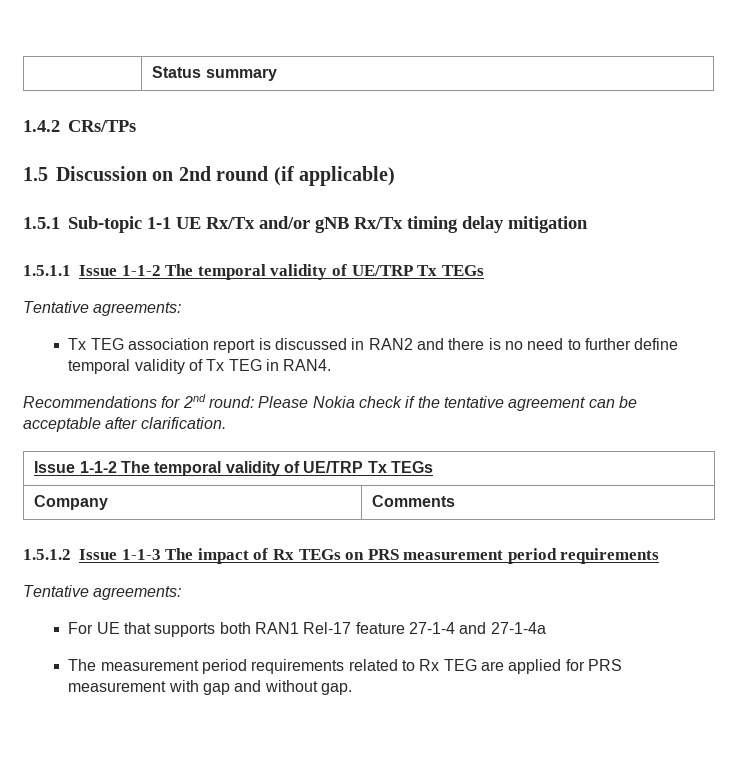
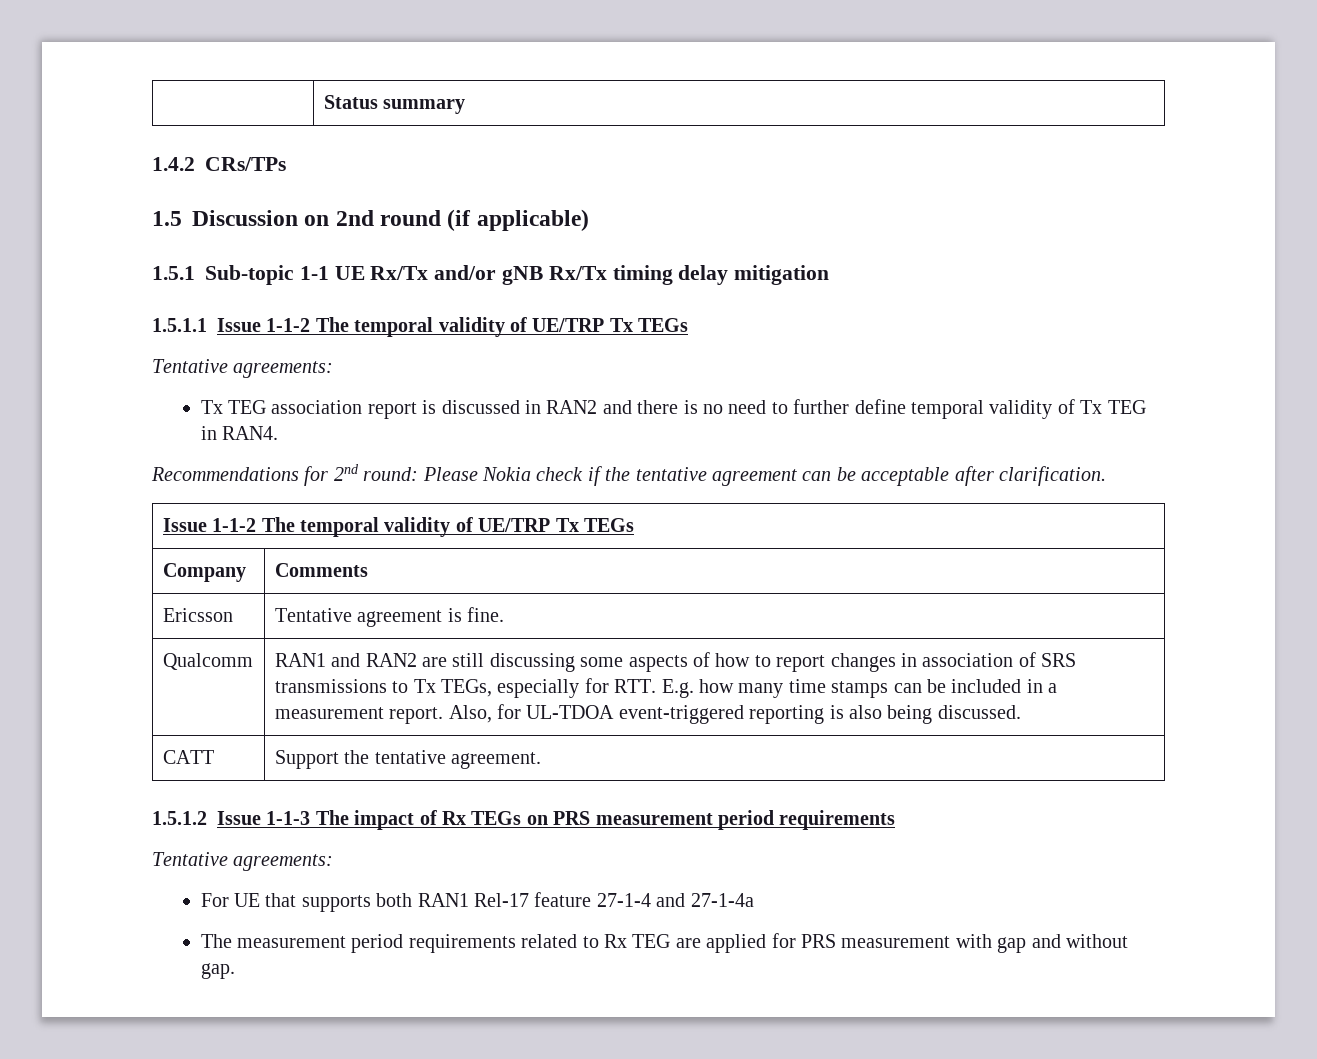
+ Ericsson | Tentative agreement is fine.
+ Qualcomm | RAN1 and RAN2 are still discussing some aspects of how to report changes in association of SRS transmissions to Tx TEGs, especially for RTT. E.g. how many time stamps can be included in a measurement report. Also, for UL-TDOA event-triggered reporting is also being discussed.
+ CATT | Support the tentative agreement.

